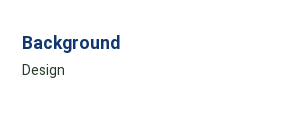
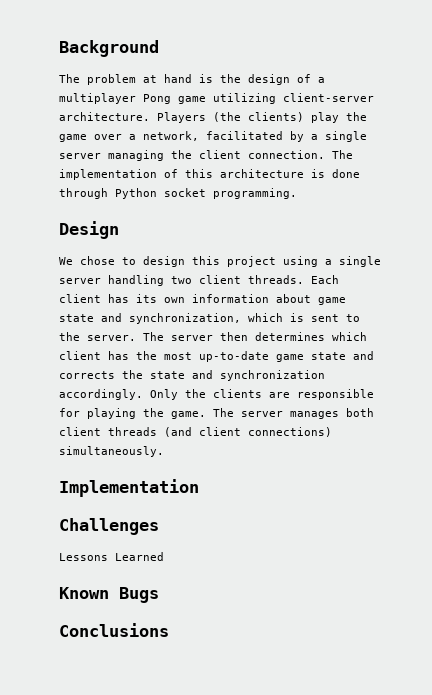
+ The problem at hand is the design of a multiplayer Pong game utilizing client-server architecture. Players (the clients) play the game over a network, facilitated by a single server managing the client connection. The implementation of this architecture is done through Python socket programming.
  Design
+ We chose to design this project using a single server handling two client threads. Each client has its own information about game state and synchronization, which is sent to the server. The server then determines which client has the most up-to-date game state and corrects the state and synchronization accordingly. Only the clients are responsible for playing the game. The server manages both client threads (and client connections) simultaneously.
+ Implementation
+ Challenges
+ Lessons Learned
+ Known Bugs
+ Conclusions

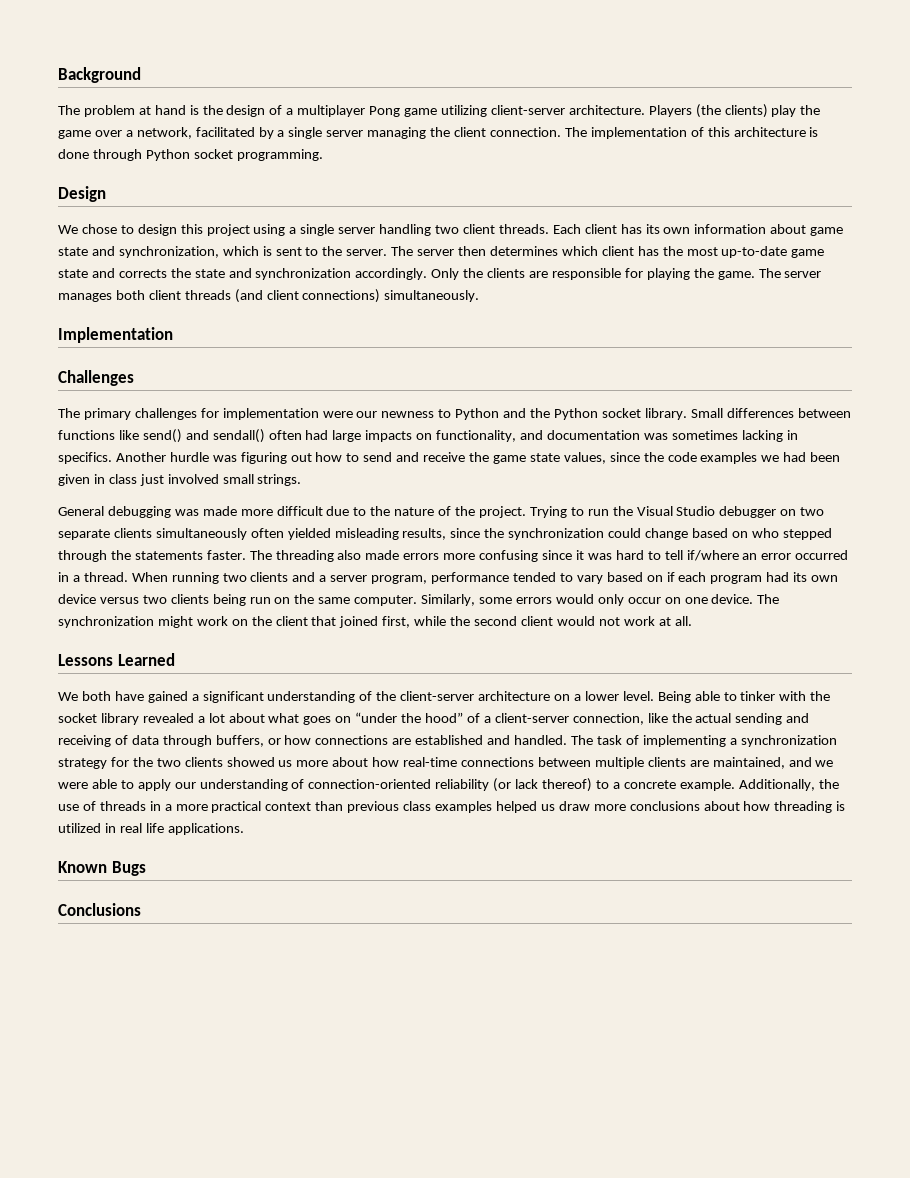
+ The primary challenges for implementation were our newness to Python and the Python socket library. Small differences between functions like send() and sendall() often had large impacts on functionality, and documentation was sometimes lacking in specifics. Another hurdle was figuring out how to send and receive the game state values, since the code examples we had been given in class just involved small strings.
+ General debugging was made more difficult due to the nature of the project. Trying to run the Visual Studio debugger on two separate clients simultaneously often yielded misleading results, since the synchronization could change based on who stepped through the statements faster. The threading also made errors more confusing since it was hard to tell if/where an error occurred in a thread. When running two clients and a server program, performance tended to vary based on if each program had its own device versus two clients being run on the same computer. Similarly, some errors would only occur on one device. The synchronization might work on the client that joined first, while the second client would not work at all.
  Lessons Learned
+ We both have gained a significant understanding of the client-server architecture on a lower level. Being able to tinker with the socket library revealed a lot about what goes on “under the hood” of a client-server connection, like the actual sending and receiving of data through buffers, or how connections are established and handled. The task of implementing a synchronization strategy for the two clients showed us more about how real-time connections between multiple clients are maintained, and we were able to apply our understanding of connection-oriented reliability (or lack thereof) to a concrete example. Additionally, the use of threads in a more practical context than previous class examples helped us draw more conclusions about how threading is utilized in real life applications.

